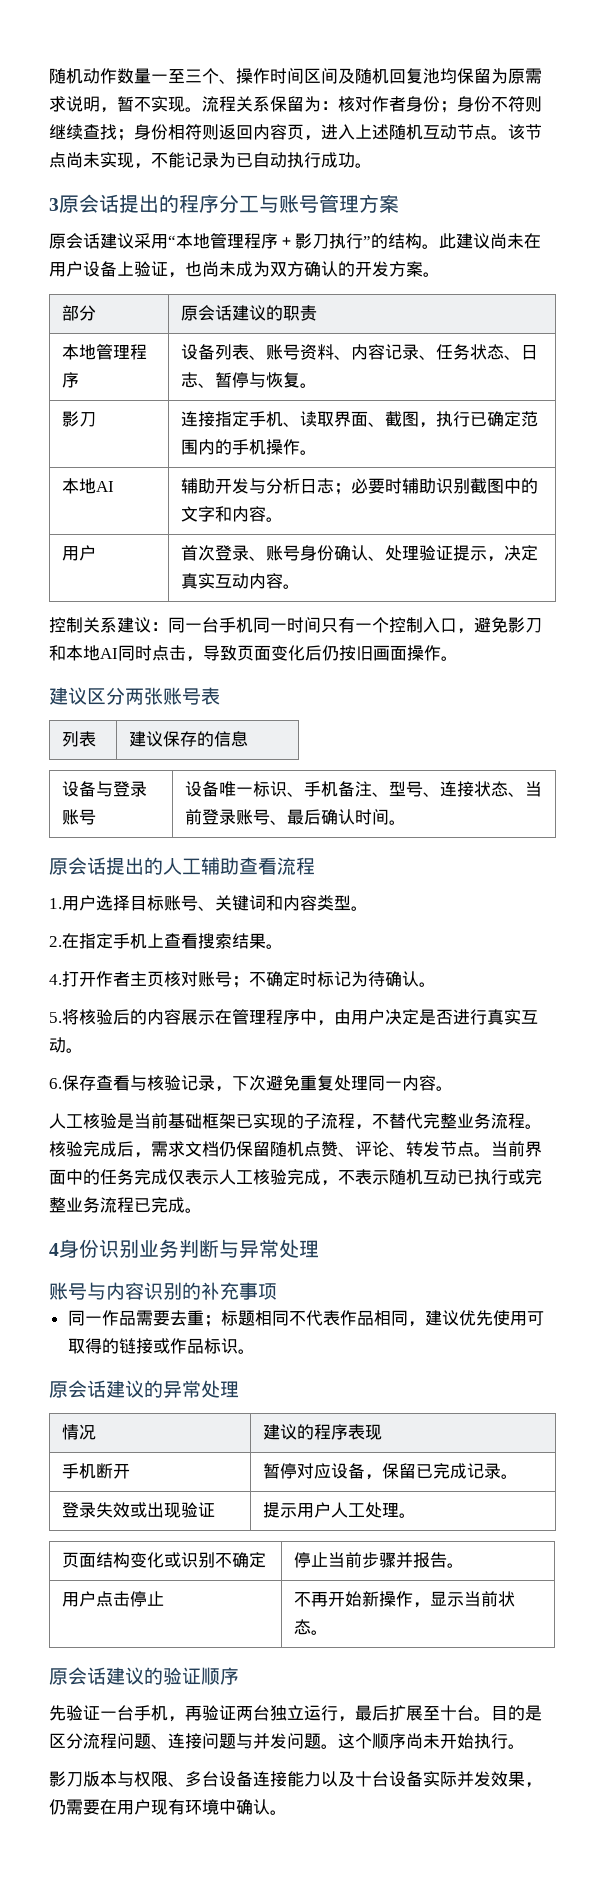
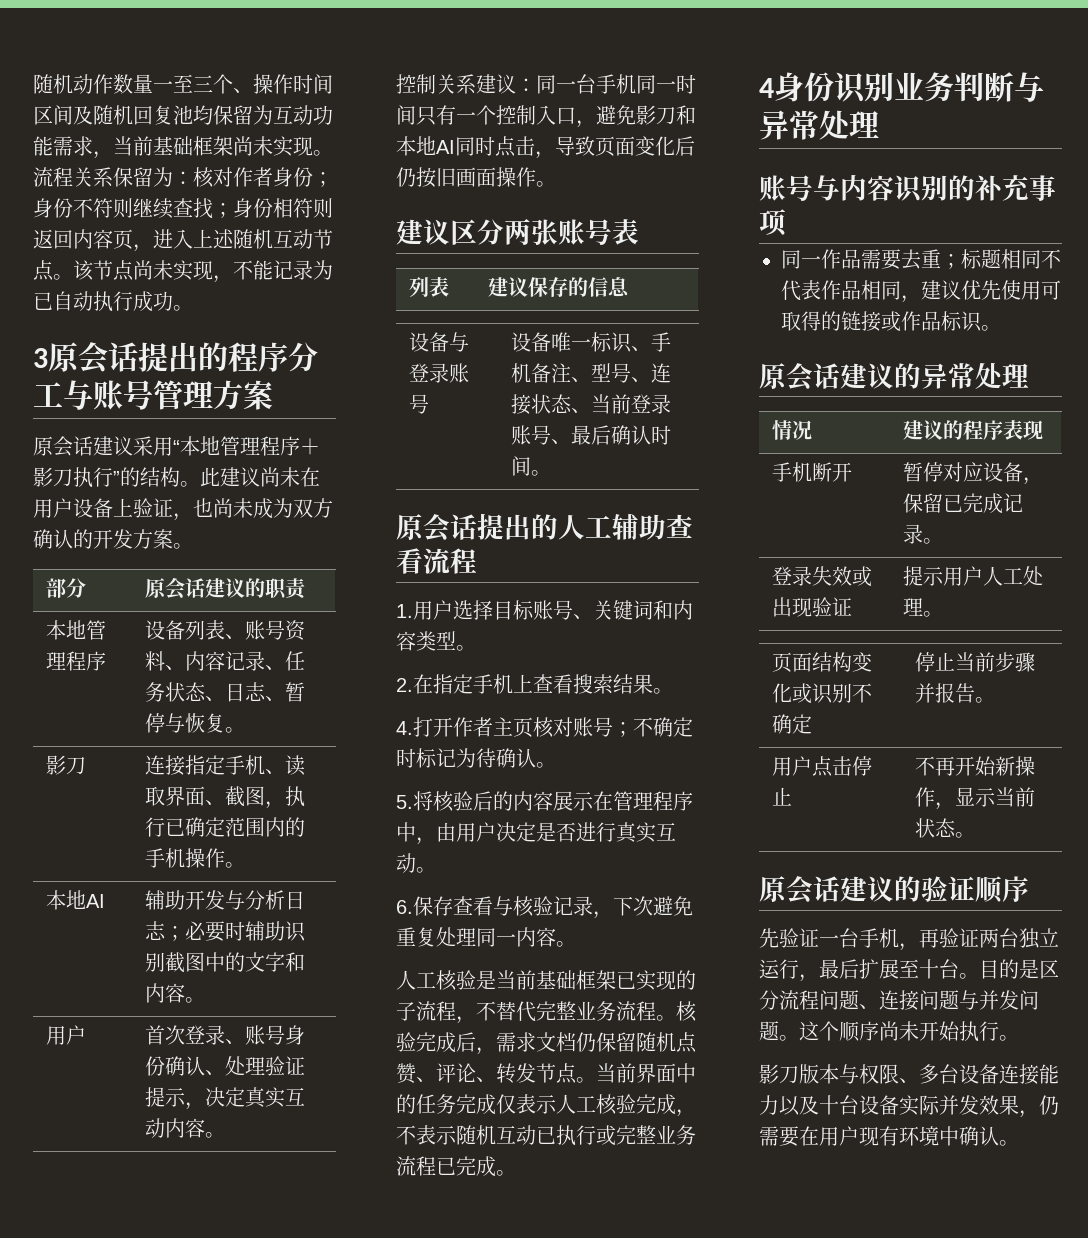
- 随机动作数量一至三个、操作时间区间及随机回复池均保留为原需求说明，暂不实现。
+ 随机动作数量一至三个、操作时间区间及随机回复池均保留为互动功能需求，当前基础框架尚未实现。

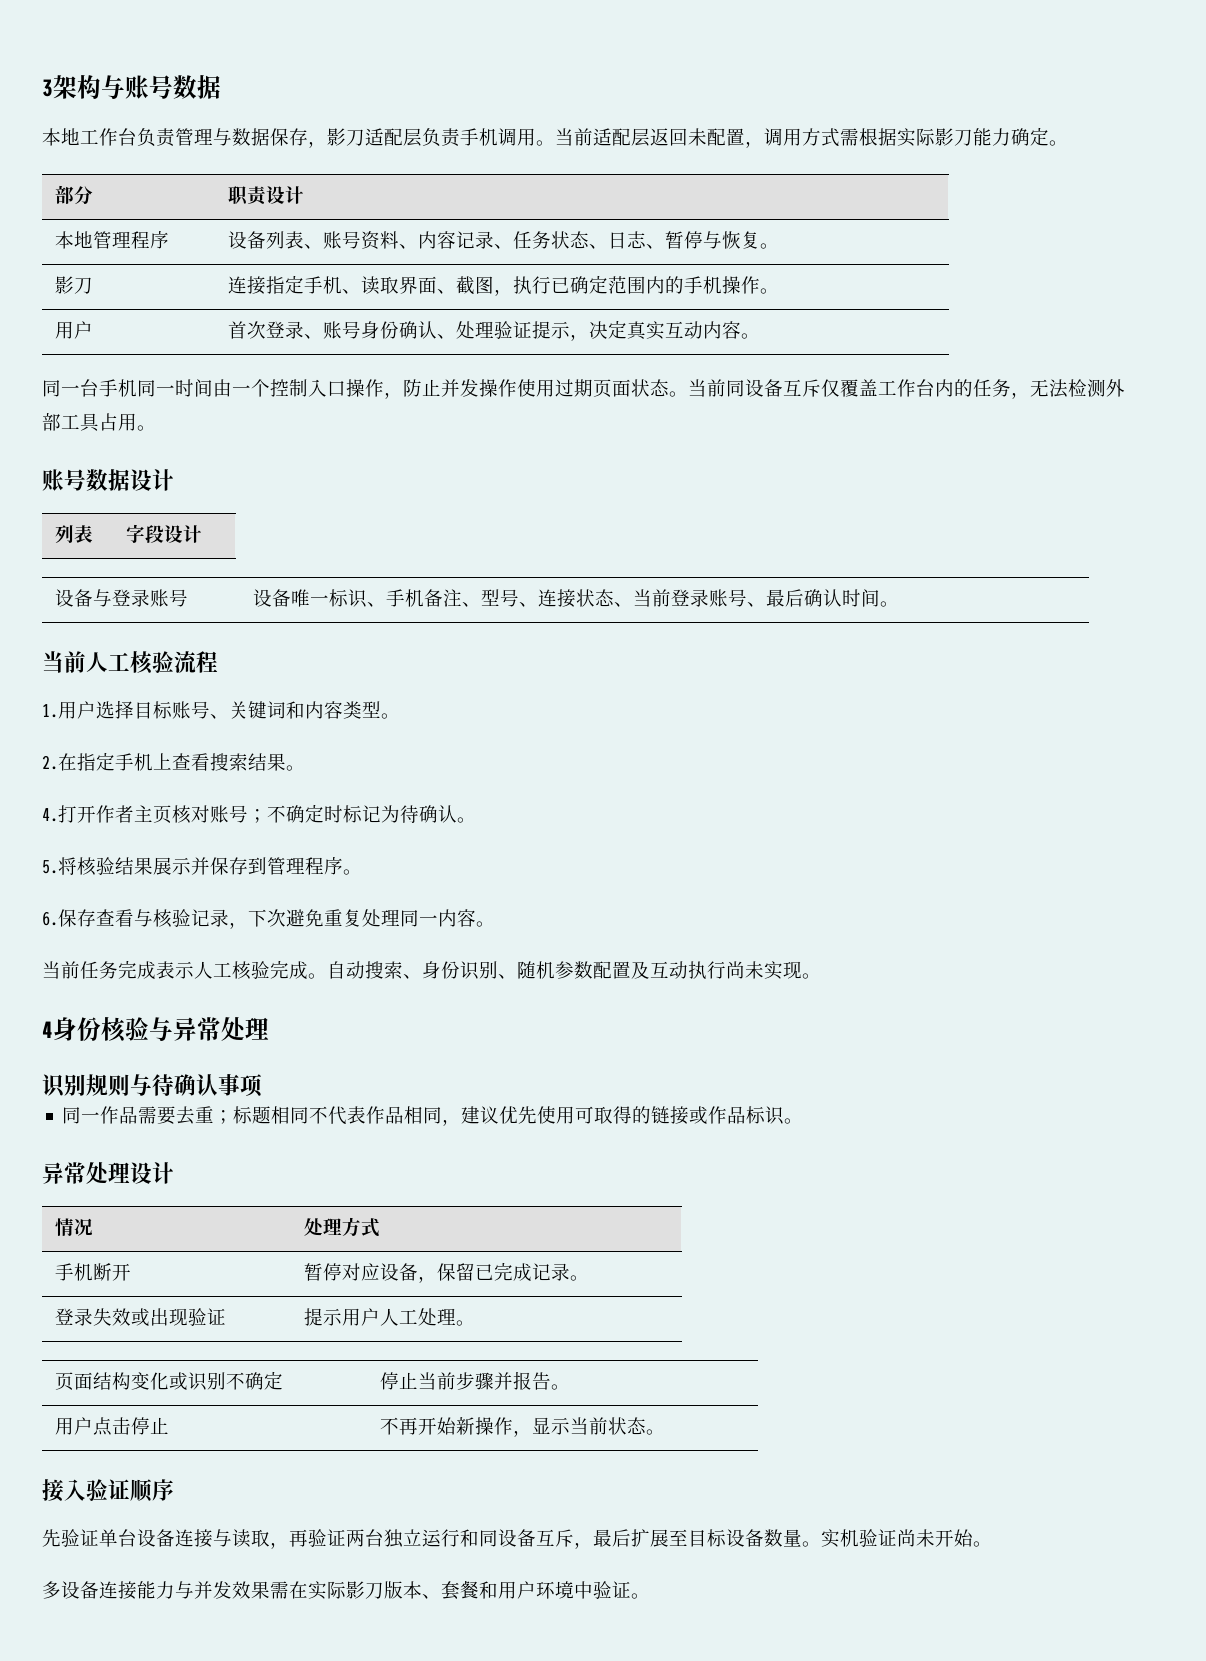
- 随机动作数量一至三个、操作时间区间及随机回复池均保留为互动功能需求，当前基础框架尚未实现。流程关系保留为：核对作者身份；身份不符则继续查找；身份相符则返回内容页，进入上述随机互动节点。该节点尚未实现，不能记录为已自动执行成功。
- 3原会话提出的程序分工与账号管理方案
- 原会话建议采用“本地管理程序＋影刀执行”的结构。此建议尚未在用户设备上验证，也尚未成为双方确认的开发方案。
+ 3架构与账号数据
+ 本地工作台负责管理与数据保存，影刀适配层负责手机调用。当前适配层返回未配置，调用方式需根据实际影刀能力确定。
- 部分 | 原会话建议的职责
+ 部分 | 职责设计
- 本地AI | 辅助开发与分析日志；必要时辅助识别截图中的文字和内容。
- 控制关系建议：同一台手机同一时间只有一个控制入口，避免影刀和本地AI同时点击，导致页面变化后仍按旧画面操作。
- 建议区分两张账号表
- 列表 | 建议保存的信息
+ 同一台手机同一时间由一个控制入口操作，防止并发操作使用过期页面状态。当前同设备互斥仅覆盖工作台内的任务，无法检测外部工具占用。
+ 账号数据设计
+ 列表 | 字段设计
- 原会话提出的人工辅助查看流程
+ 当前人工核验流程
- 5.将核验后的内容展示在管理程序中，由用户决定是否进行真实互动。
+ 5.将核验结果展示并保存到管理程序。
- 人工核验是当前基础框架已实现的子流程，不替代完整业务流程。核验完成后，需求文档仍保留随机点赞、评论、转发节点。当前界面中的任务完成仅表示人工核验完成，不表示随机互动已执行或完整业务流程已完成。
+ 当前任务完成表示人工核验完成。自动搜索、身份识别、随机参数配置及互动执行尚未实现。
- 4身份识别业务判断与异常处理
+ 4身份核验与异常处理
- 账号与内容识别的补充事项
+ 识别规则与待确认事项
- 原会话建议的异常处理
+ 异常处理设计
- 情况 | 建议的程序表现
+ 情况 | 处理方式
- 原会话建议的验证顺序
+ 接入验证顺序
- 先验证一台手机，再验证两台独立运行，最后扩展至十台。目的是区分流程问题、连接问题与并发问题。这个顺序尚未开始执行。
- 影刀版本与权限、多台设备连接能力以及十台设备实际并发效果，仍需要在用户现有环境中确认。
+ 先验证单台设备连接与读取，再验证两台独立运行和同设备互斥，最后扩展至目标设备数量。实机验证尚未开始。
+ 多设备连接能力与并发效果需在实际影刀版本、套餐和用户环境中验证。

